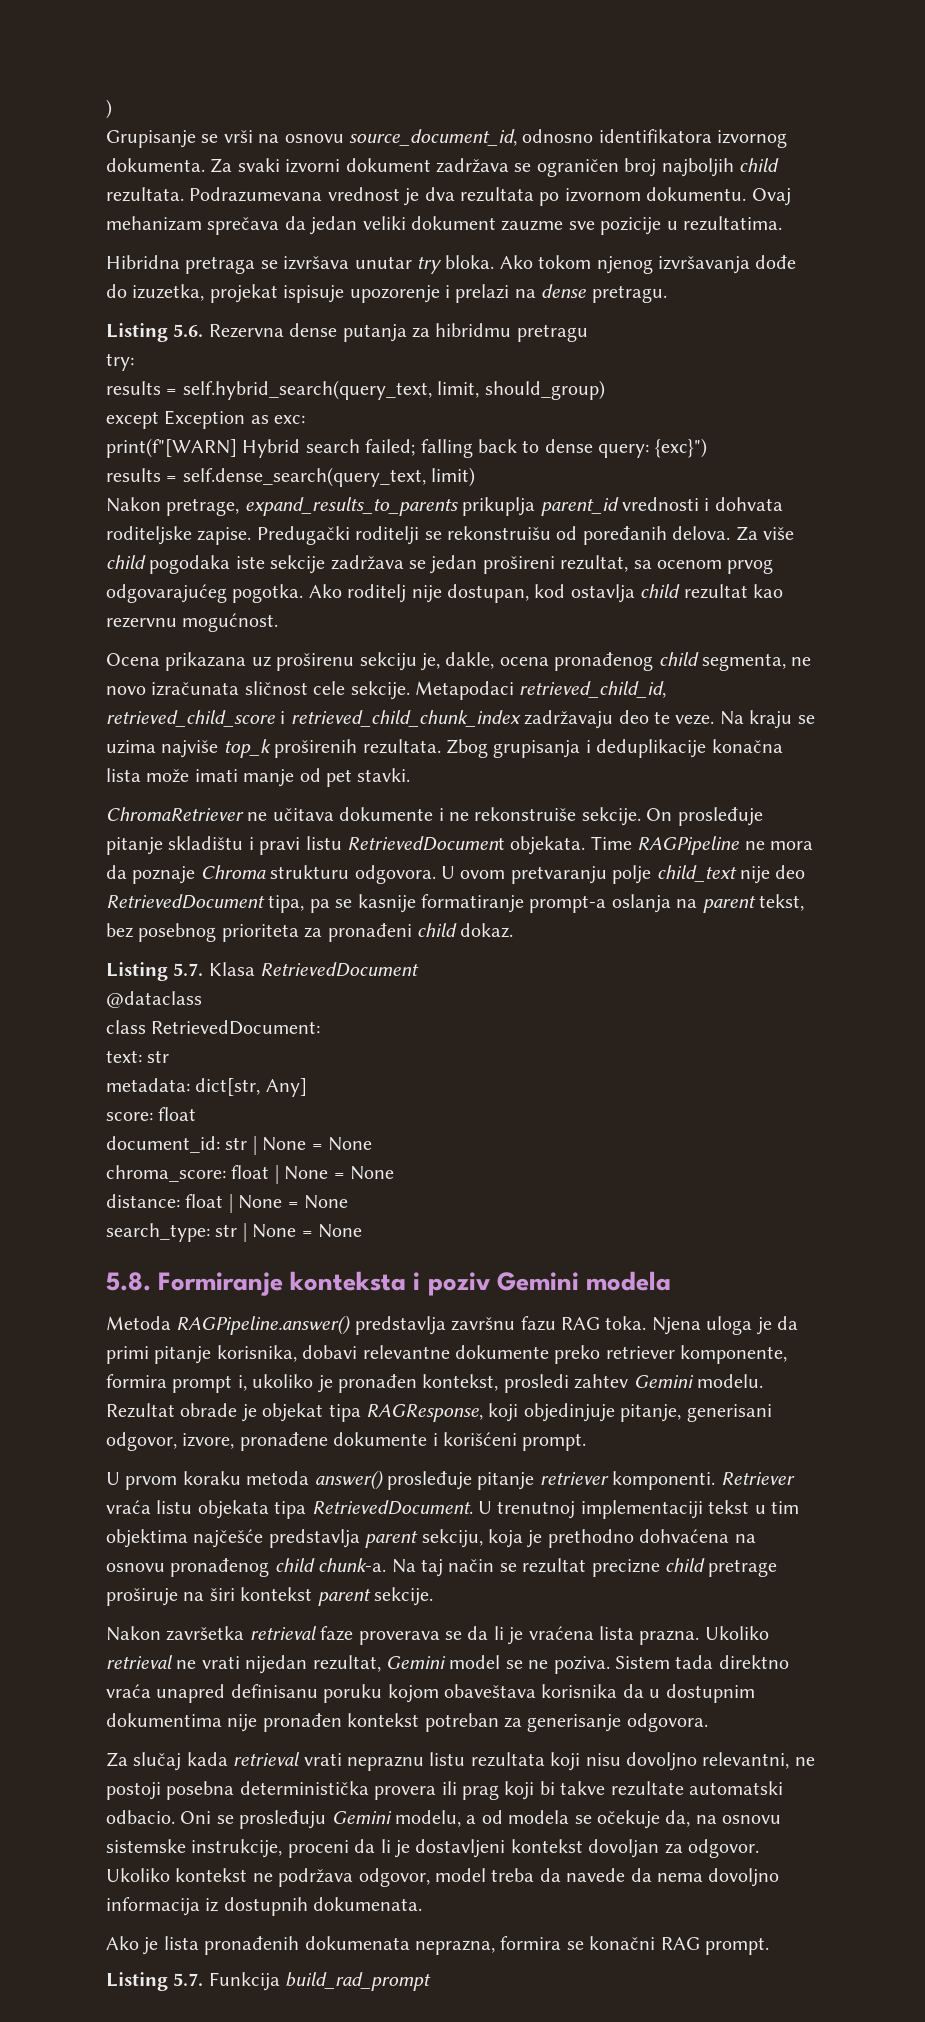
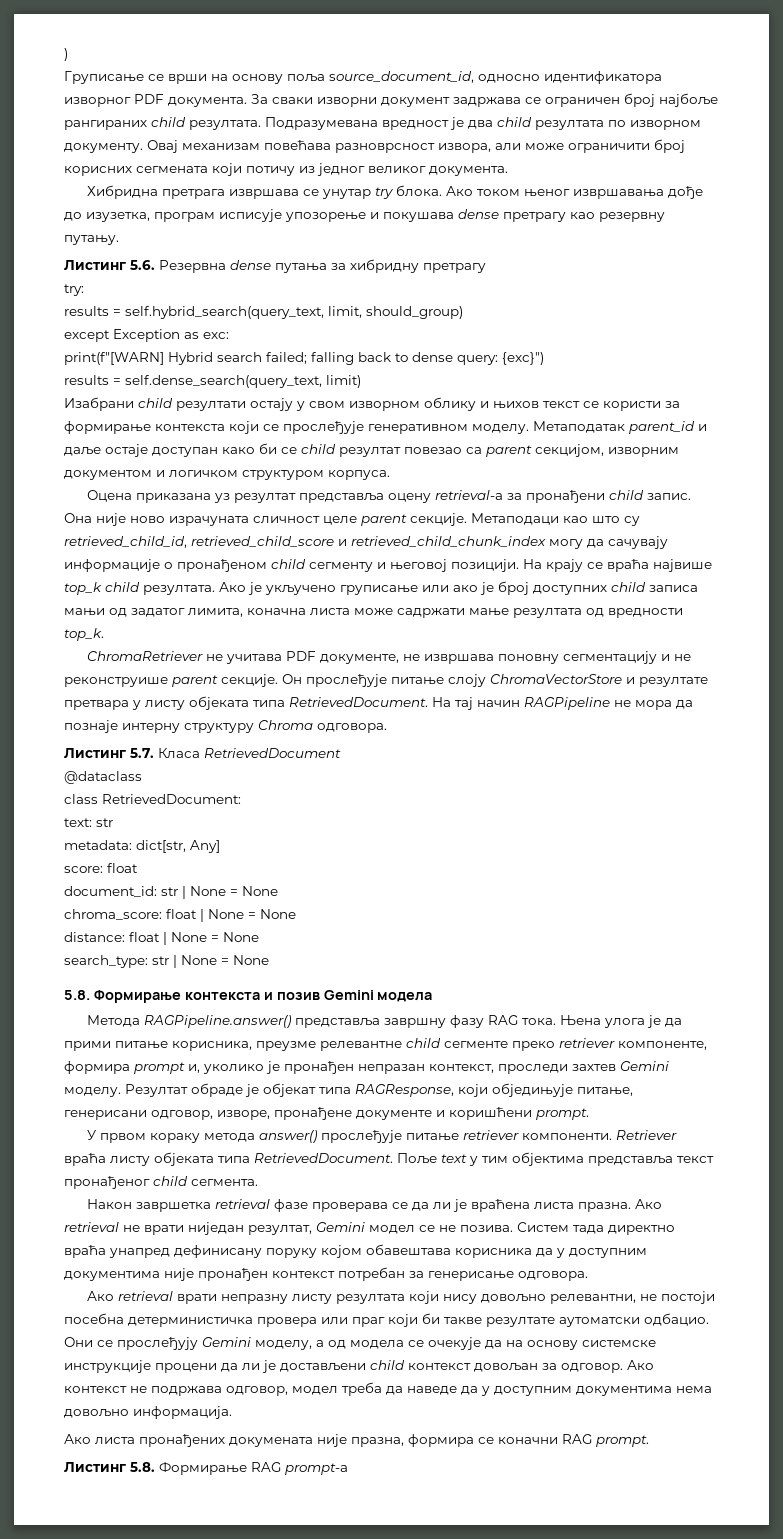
- Grupisanje se vrši na osnovu source_document_id, odnosno identifikatora izvornog dokumenta. Za svaki izvorni dokument zadržava se ograničen broj najboljih child rezultata. Podrazumevana vrednost je dva rezultata po izvornom dokumentu. Ovaj mehanizam sprečava da jedan veliki dokument zauzme sve pozicije u rezultatima.
- Hibridna pretraga se izvršava unutar try bloka. Ako tokom njenog izvršavanja dođe do izuzetka, projekat ispisuje upozorenje i prelazi na dense pretragu.
- Listing 5.6. Rezervna dense putanja za hibridmu pretragu
+ Груписање се врши на основу поља source_document_id, односно идентификатора изворног PDF документа. За сваки изворни документ задржава се ограничен број најбоље рангираних child резултата. Подразумевана вредност је два child резултата по изворном документу. Овај механизам повећава разноврсност извора, али може ограничити број корисних сегмената који потичу из једног великог документа.
+ Хибридна претрага извршава се унутар try блока. Ако током њеног извршавања дође до изузетка, програм исписује упозорење и покушава dense претрагу као резервну путању.
+ Листинг 5.6. Резервна dense путања за хибридну претрагу
- Nakon pretrage, expand_results_to_parents prikuplja parent_id vrednosti i dohvata roditeljske zapise. Predugački roditelji se rekonstruišu od poređanih delova. Za više child pogodaka iste sekcije zadržava se jedan prošireni rezultat, sa ocenom prvog odgovarajućeg pogotka. Ako roditelj nije dostupan, kod ostavlja child rezultat kao rezervnu mogućnost.
- Ocena prikazana uz proširenu sekciju je, dakle, ocena pronađenog child segmenta, ne novo izračunata sličnost cele sekcije. Metapodaci retrieved_child_id, retrieved_child_score i retrieved_child_chunk_index zadržavaju deo te veze. Na kraju se uzima najviše top_k proširenih rezultata. Zbog grupisanja i deduplikacije konačna lista može imati manje od pet stavki.
- ChromaRetriever ne učitava dokumente i ne rekonstruiše sekcije. On prosleđuje pitanje skladištu i pravi listu RetrievedDocument objekata. Time RAGPipeline ne mora da poznaje Chroma strukturu odgovora. U ovom pretvaranju polje child_text nije deo RetrievedDocument tipa, pa se kasnije formatiranje prompt-a oslanja na parent tekst, bez posebnog prioriteta za pronađeni child dokaz.
- Listing 5.7. Klasa RetrievedDocument
+ Изабрани child резултати остају у свом изворном облику и њихов текст се користи за формирање контекста који се прослеђује генеративном моделу. Метаподатак parent_id и даље остаје доступан како би се child резултат повезао са parent секцијом, изворним документом и логичком структуром корпуса.
+ Оцена приказана уз резултат представља оцену retrieval-а за пронађени child запис. Она није ново израчуната сличност целе parent секције. Метаподаци као што су retrieved_child_id, retrieved_child_score и retrieved_child_chunk_index могу да сачувају информације о пронађеном child сегменту и његовој позицији. На крају се враћа највише top_k child резултата. Ако је укључено груписање или ако је број доступних child записа мањи од задатог лимита, коначна листа може садржати мање резултата од вредности top_k.
+ ChromaRetriever не учитава PDF документе, не извршава поновну сегментацију и не реконструише parent секције. Он прослеђује питање слоју ChromaVectorStore и резултате претвара у листу објеката типа RetrievedDocument. На тај начин RAGPipeline не мора да познаје интерну структуру Chroma одговора.
+ Листинг 5.7. Класа RetrievedDocument
- 5.8. Formiranje konteksta i poziv Gemini modela
- Metoda RAGPipeline.answer() predstavlja završnu fazu RAG toka. Njena uloga je da primi pitanje korisnika, dobavi relevantne dokumente preko retriever komponente, formira prompt i, ukoliko je pronađen kontekst, prosledi zahtev Gemini modelu. Rezultat obrade je objekat tipa RAGResponse, koji objedinjuje pitanje, generisani odgovor, izvore, pronađene dokumente i korišćeni prompt.
- U prvom koraku metoda answer() prosleđuje pitanje retriever komponenti. Retriever vraća listu objekata tipa RetrievedDocument. U trenutnoj implementaciji tekst u tim objektima najčešće predstavlja parent sekciju, koja je prethodno dohvaćena na osnovu pronađenog child chunk-a. Na taj način se rezultat precizne child pretrage proširuje na širi kontekst parent sekcije.
- Nakon završetka retrieval faze proverava se da li je vraćena lista prazna. Ukoliko retrieval ne vrati nijedan rezultat, Gemini model se ne poziva. Sistem tada direktno vraća unapred definisanu poruku kojom obaveštava korisnika da u dostupnim dokumentima nije pronađen kontekst potreban za generisanje odgovora.
- Za slučaj kada retrieval vrati nepraznu listu rezultata koji nisu dovoljno relevantni, ne postoji posebna deterministička provera ili prag koji bi takve rezultate automatski odbacio. Oni se prosleđuju Gemini modelu, a od modela se očekuje da, na osnovu sistemske instrukcije, proceni da li je dostavljeni kontekst dovoljan za odgovor. Ukoliko kontekst ne podržava odgovor, model treba da navede da nema dovoljno informacija iz dostupnih dokumenata.
- Ako je lista pronađenih dokumenata neprazna, formira se konačni RAG prompt.
- Listing 5.7. Funkcija build_rad_prompt
+ 5.8. Формирање контекста и позив Gemini модела
+ Метода RAGPipeline.answer() представља завршну фазу RAG тока. Њена улога је да прими питање корисника, преузме релевантне child сегменте преко retriever компоненте, формира prompt и, уколико је пронађен непразан контекст, проследи захтев Gemini моделу. Резултат обраде је објекат типа RAGResponse, који обједињује питање, генерисани одговор, изворе, пронађене документе и коришћени prompt.
+ У првом кораку метода answer() прослеђује питање retriever компоненти. Retriever враћа листу објеката типа RetrievedDocument. Поље text у тим објектима представља текст пронађеног child сегмента.
+ Након завршетка retrieval фазе проверава се да ли је враћена листа празна. Ако retrieval не врати ниједан резултат, Gemini модел се не позива. Систем тада директно враћа унапред дефинисану поруку којом обавештава корисника да у доступним документима није пронађен контекст потребан за генерисање одговора.
+ Ако retrieval врати непразну листу резултата који нису довољно релевантни, не постоји посебна детерминистичка провера или праг који би такве резултате аутоматски одбацио. Они се прослеђују Gemini моделу, а од модела се очекује да на основу системске инструкције процени да ли је достављени child контекст довољан за одговор. Ако контекст не подржава одговор, модел треба да наведе да у доступним документима нема довољно информација.
+ Ако листа пронађених докумената није празна, формира се коначни RAG prompt.
+ Листинг 5.8. Формирање RAG prompt-а

